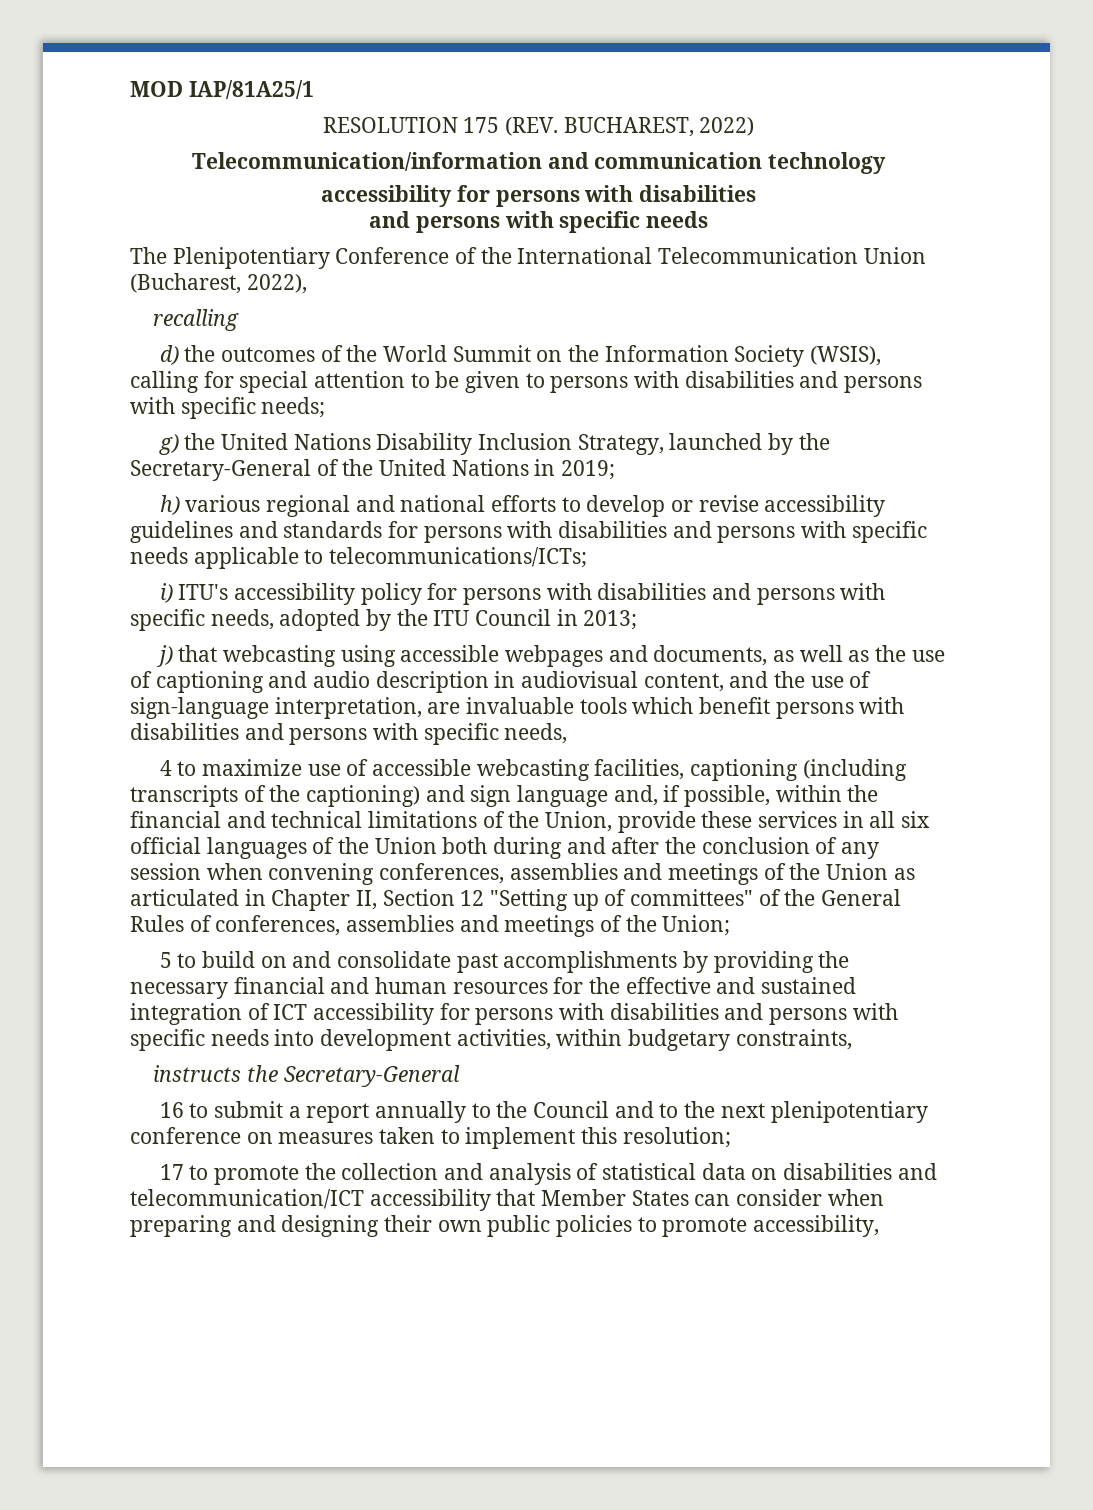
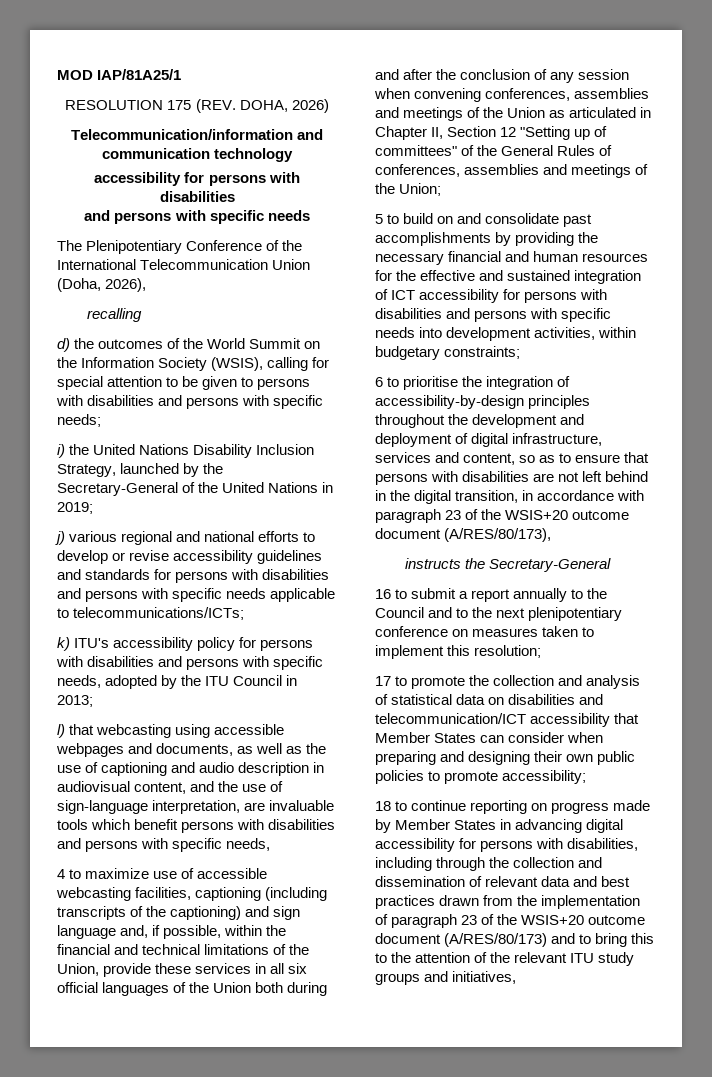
- RESOLUTION 175 (REV. BUCHAREST, 2022)
+ RESOLUTION 175 (REV. DOHA, 2026)
- The Plenipotentiary Conference of the International Telecommunication Union (Bucharest, 2022),
+ The Plenipotentiary Conference of the International Telecommunication Union (Doha, 2026),
- g) the United Nations Disability Inclusion Strategy, launched by the Secretary-General of the United Nations in 2019;
+ i) the United Nations Disability Inclusion Strategy, launched by the Secretary-General of the United Nations in 2019;
- h) various regional and national efforts to develop or revise accessibility guidelines and standards for persons with disabilities and persons with specific needs applicable to telecommunications/ICTs;
+ j) various regional and national efforts to develop or revise accessibility guidelines and standards for persons with disabilities and persons with specific needs applicable to telecommunications/ICTs;
- i) ITU's accessibility policy for persons with disabilities and persons with specific needs, adopted by the ITU Council in 2013;
+ k) ITU's accessibility policy for persons with disabilities and persons with specific needs, adopted by the ITU Council in 2013;
- j) that webcasting using accessible webpages and documents, as well as the use of captioning and audio description in audiovisual content, and the use of sign-language interpretation, are invaluable tools which benefit persons with disabilities and persons with specific needs,
+ l) that webcasting using accessible webpages and documents, as well as the use of captioning and audio description in audiovisual content, and the use of sign-language interpretation, are invaluable tools which benefit persons with disabilities and persons with specific needs,
- 5 to build on and consolidate past accomplishments by providing the necessary financial and human resources for the effective and sustained integration of ICT accessibility for persons with disabilities and persons with specific needs into development activities, within budgetary constraints,
+ 5 to build on and consolidate past accomplishments by providing the necessary financial and human resources for the effective and sustained integration of ICT accessibility for persons with disabilities and persons with specific needs into development activities, within budgetary constraints;
+ 6 to prioritise the integration of accessibility-by-design principles throughout the development and deployment of digital infrastructure, services and content, so as to ensure that persons with disabilities are not left behind in the digital transition, in accordance with paragraph 23 of the WSIS+20 outcome document (A/RES/80/173),
- 17 to promote the collection and analysis of statistical data on disabilities and telecommunication/ICT accessibility that Member States can consider when preparing and designing their own public policies to promote accessibility,
+ 17 to promote the collection and analysis of statistical data on disabilities and telecommunication/ICT accessibility that Member States can consider when preparing and designing their own public policies to promote accessibility;
+ 18 to continue reporting on progress made by Member States in advancing digital accessibility for persons with disabilities, including through the collection and dissemination of relevant data and best practices drawn from the implementation of paragraph 23 of the WSIS+20 outcome document (A/RES/80/173) and to bring this to the attention of the relevant ITU study groups and initiatives,

